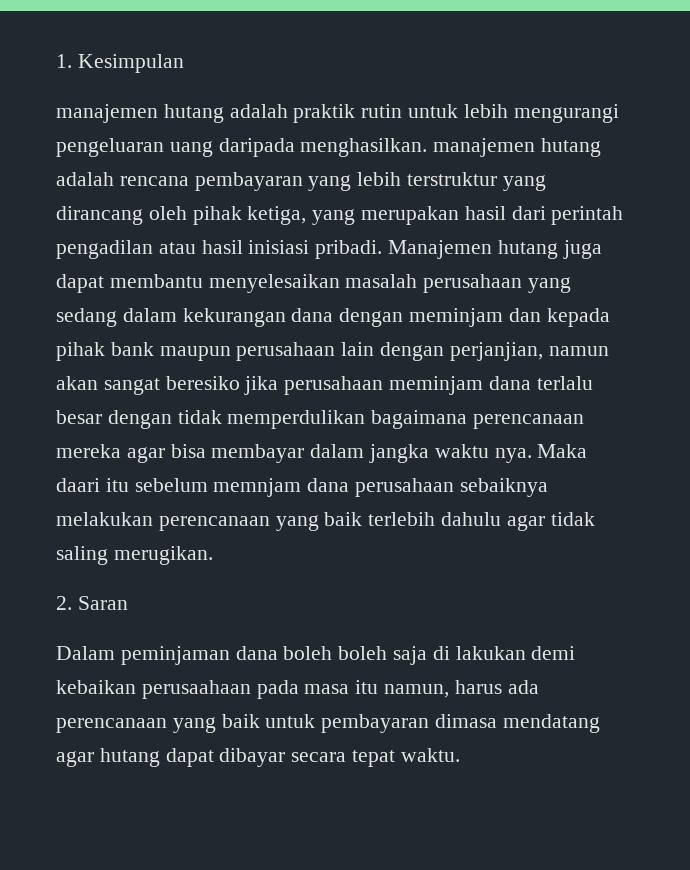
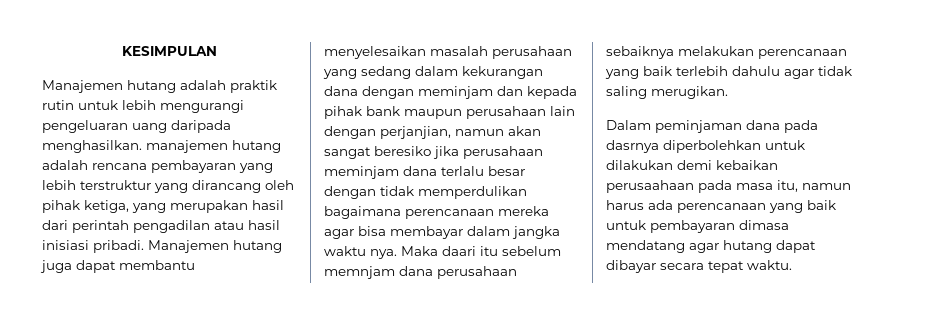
- 1. Kesimpulan
- manajemen hutang adalah praktik rutin untuk lebih mengurangi pengeluaran uang daripada menghasilkan. manajemen hutang adalah rencana pembayaran yang lebih terstruktur yang dirancang oleh pihak ketiga, yang merupakan hasil dari perintah pengadilan atau hasil inisiasi pribadi.
+ KESIMPULAN
+ Manajemen hutang adalah praktik rutin untuk lebih mengurangi pengeluaran uang daripada menghasilkan. manajemen hutang adalah rencana pembayaran yang lebih terstruktur yang dirancang oleh pihak ketiga, yang merupakan hasil dari perintah pengadilan atau hasil inisiasi pribadi.
- 2. Saran
- Dalam peminjaman dana boleh boleh saja di lakukan demi kebaikan perusaahaan pada masa itu namun, harus ada perencanaan yang baik untuk pembayaran dimasa mendatang agar hutang dapat dibayar secara tepat waktu.
+ Dalam peminjaman dana pada dasrnya diperbolehkan untuk dilakukan demi kebaikan perusaahaan pada masa itu, namun harus ada perencanaan yang baik untuk pembayaran dimasa mendatang agar hutang dapat dibayar secara tepat waktu.

